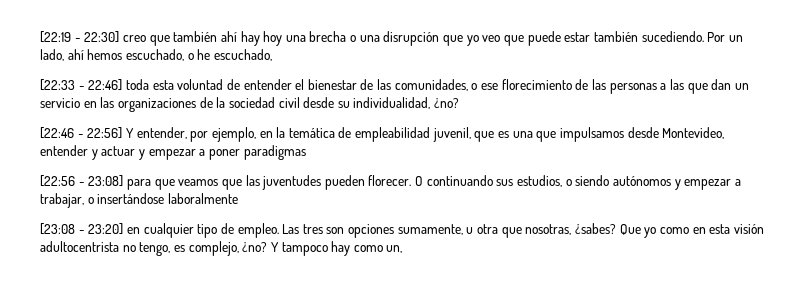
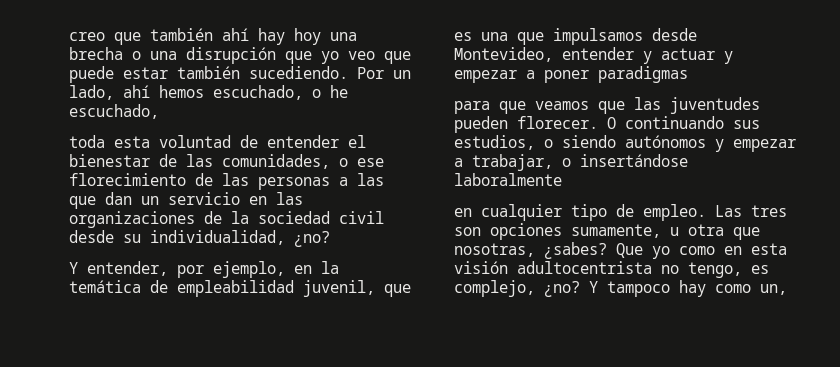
- [22:19 - 22:30] creo que también ahí hay hoy una brecha o una disrupción que yo veo que puede estar también sucediendo.
+ creo que también ahí hay hoy una brecha o una disrupción que yo veo que puede estar también sucediendo.
- [22:33 - 22:46] toda esta voluntad de entender el bienestar de las comunidades, o ese florecimiento de las personas a las que dan un servicio en las organizaciones de la sociedad civil desde su individualidad, ¿no?
+ toda esta voluntad de entender el bienestar de las comunidades, o ese florecimiento de las personas a las que dan un servicio en las organizaciones de la sociedad civil desde su individualidad, ¿no?
- [22:46 - 22:56] Y entender, por ejemplo, en la temática de empleabilidad juvenil, que es una que impulsamos desde Montevideo, entender y actuar y empezar a poner paradigmas
+ Y entender, por ejemplo, en la temática de empleabilidad juvenil, que es una que impulsamos desde Montevideo, entender y actuar y empezar a poner paradigmas
- [22:56 - 23:08] para que veamos que las juventudes pueden florecer.
+ para que veamos que las juventudes pueden florecer.
- [23:08 - 23:20] en cualquier tipo de empleo.
+ en cualquier tipo de empleo.

